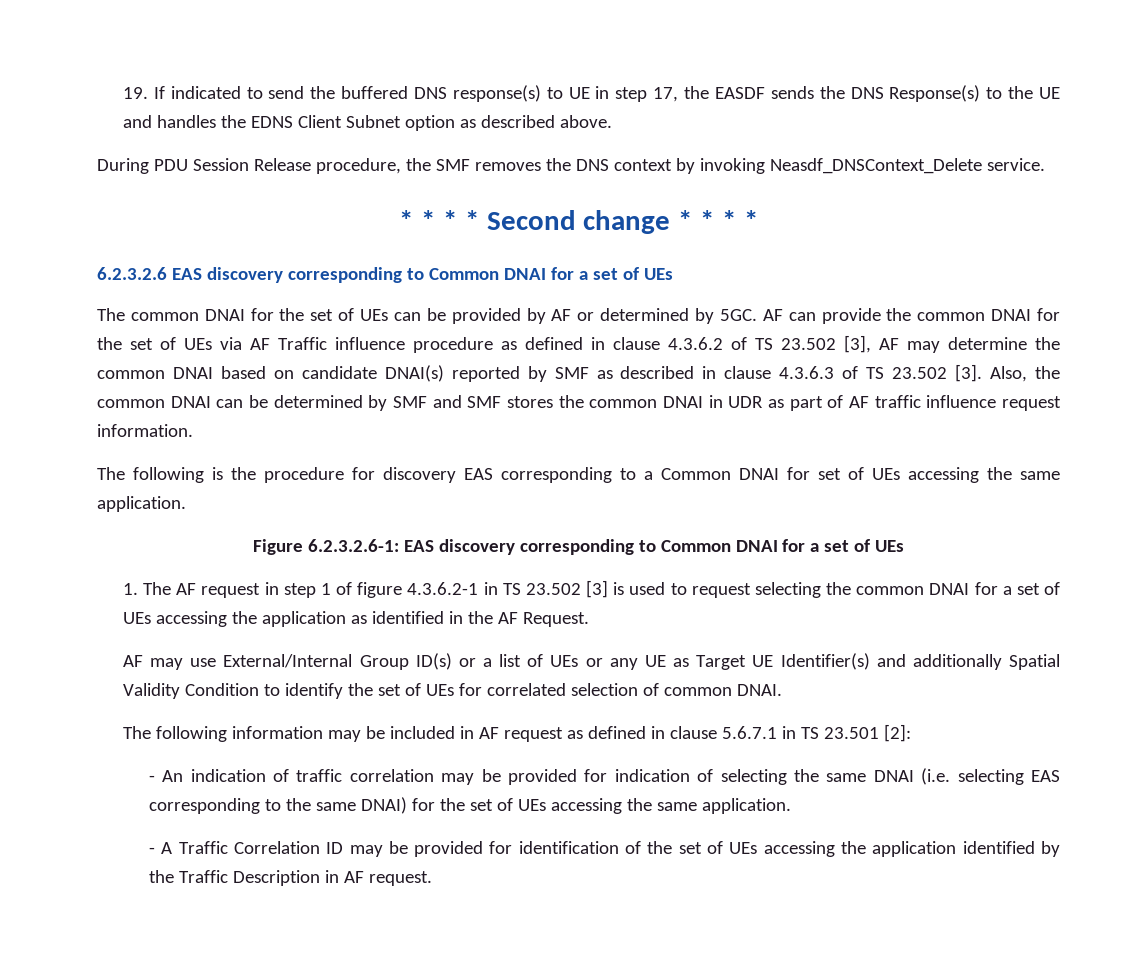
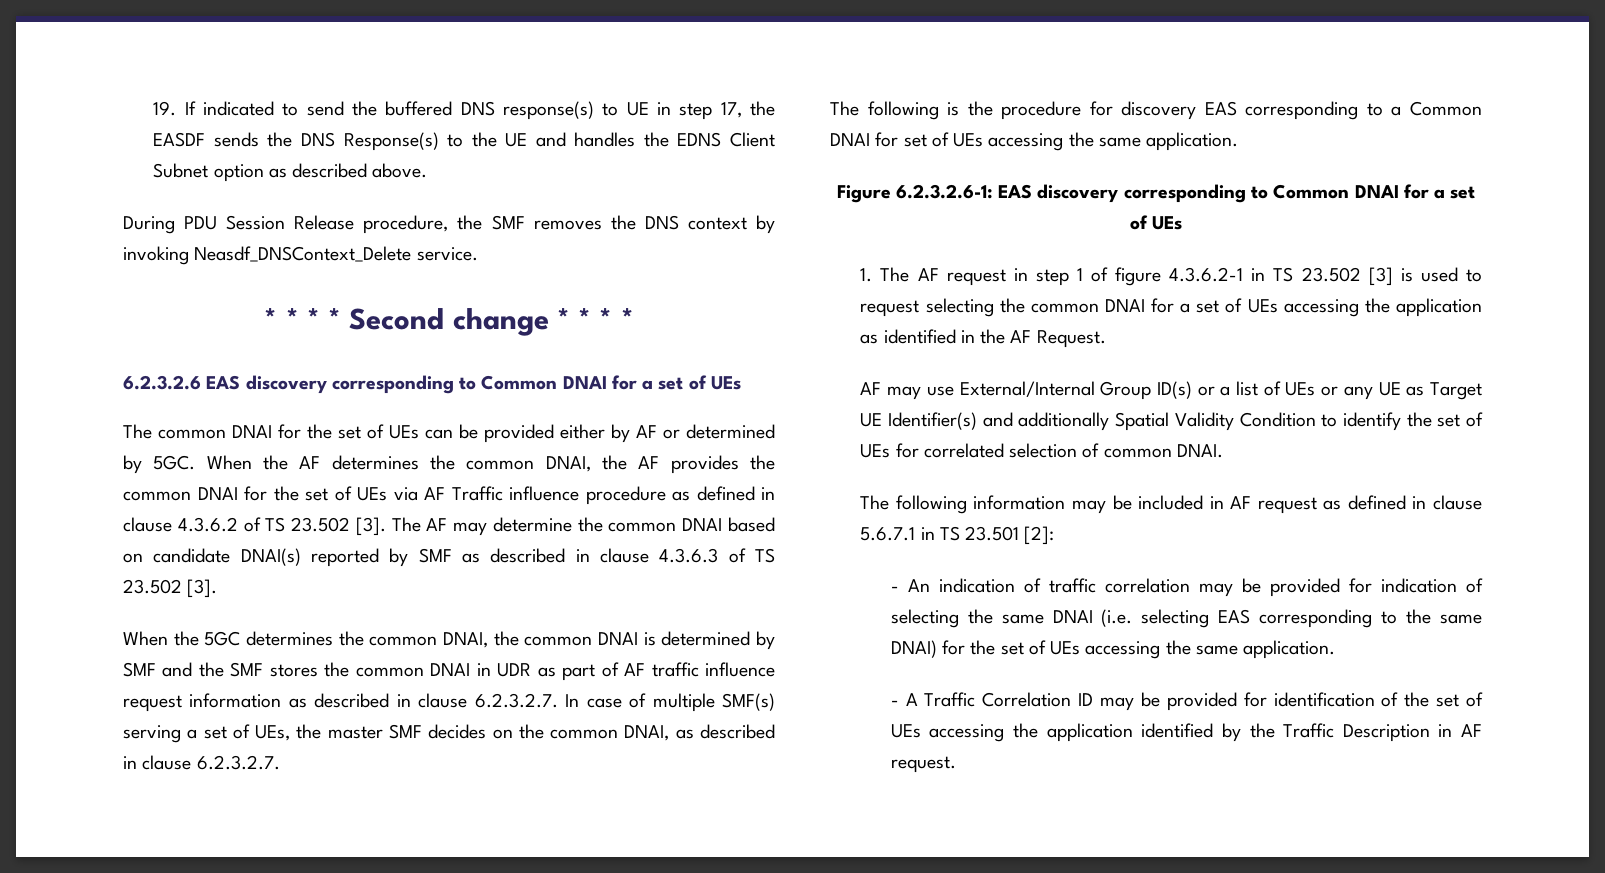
- The common DNAI for the set of UEs can be provided by AF or determined by 5GC.
+ The common DNAI for the set of UEs can be provided either by AF or determined by 5GC.
- AF can provide the common DNAI for the set of UEs via AF Traffic influence procedure as defined in clause 4.3.6.2 of TS 23.502 [3], AF may determine the common DNAI based on candidate DNAI(s) reported by SMF as described in clause 4.3.6.3 of TS 23.502 [3]. Also, the common DNAI can be determined by SMF and SMF stores the common DNAI in UDR as part of AF traffic influence request information.
+ When the AF determines the common DNAI, the AF provides the common DNAI for the set of UEs via AF Traffic influence procedure as defined in clause 4.3.6.2 of TS 23.502 [3]. The AF may determine the common DNAI based on candidate DNAI(s) reported by SMF as described in clause 4.3.6.3 of TS 23.502 [3].
+ When the 5GC determines the common DNAI, the common DNAI is determined by SMF and the SMF stores the common DNAI in UDR as part of AF traffic influence request information as described in clause 6.2.3.2.7. In case of multiple SMF(s) serving a set of UEs, the master SMF decides on the common DNAI, as described in clause 6.2.3.2.7.

